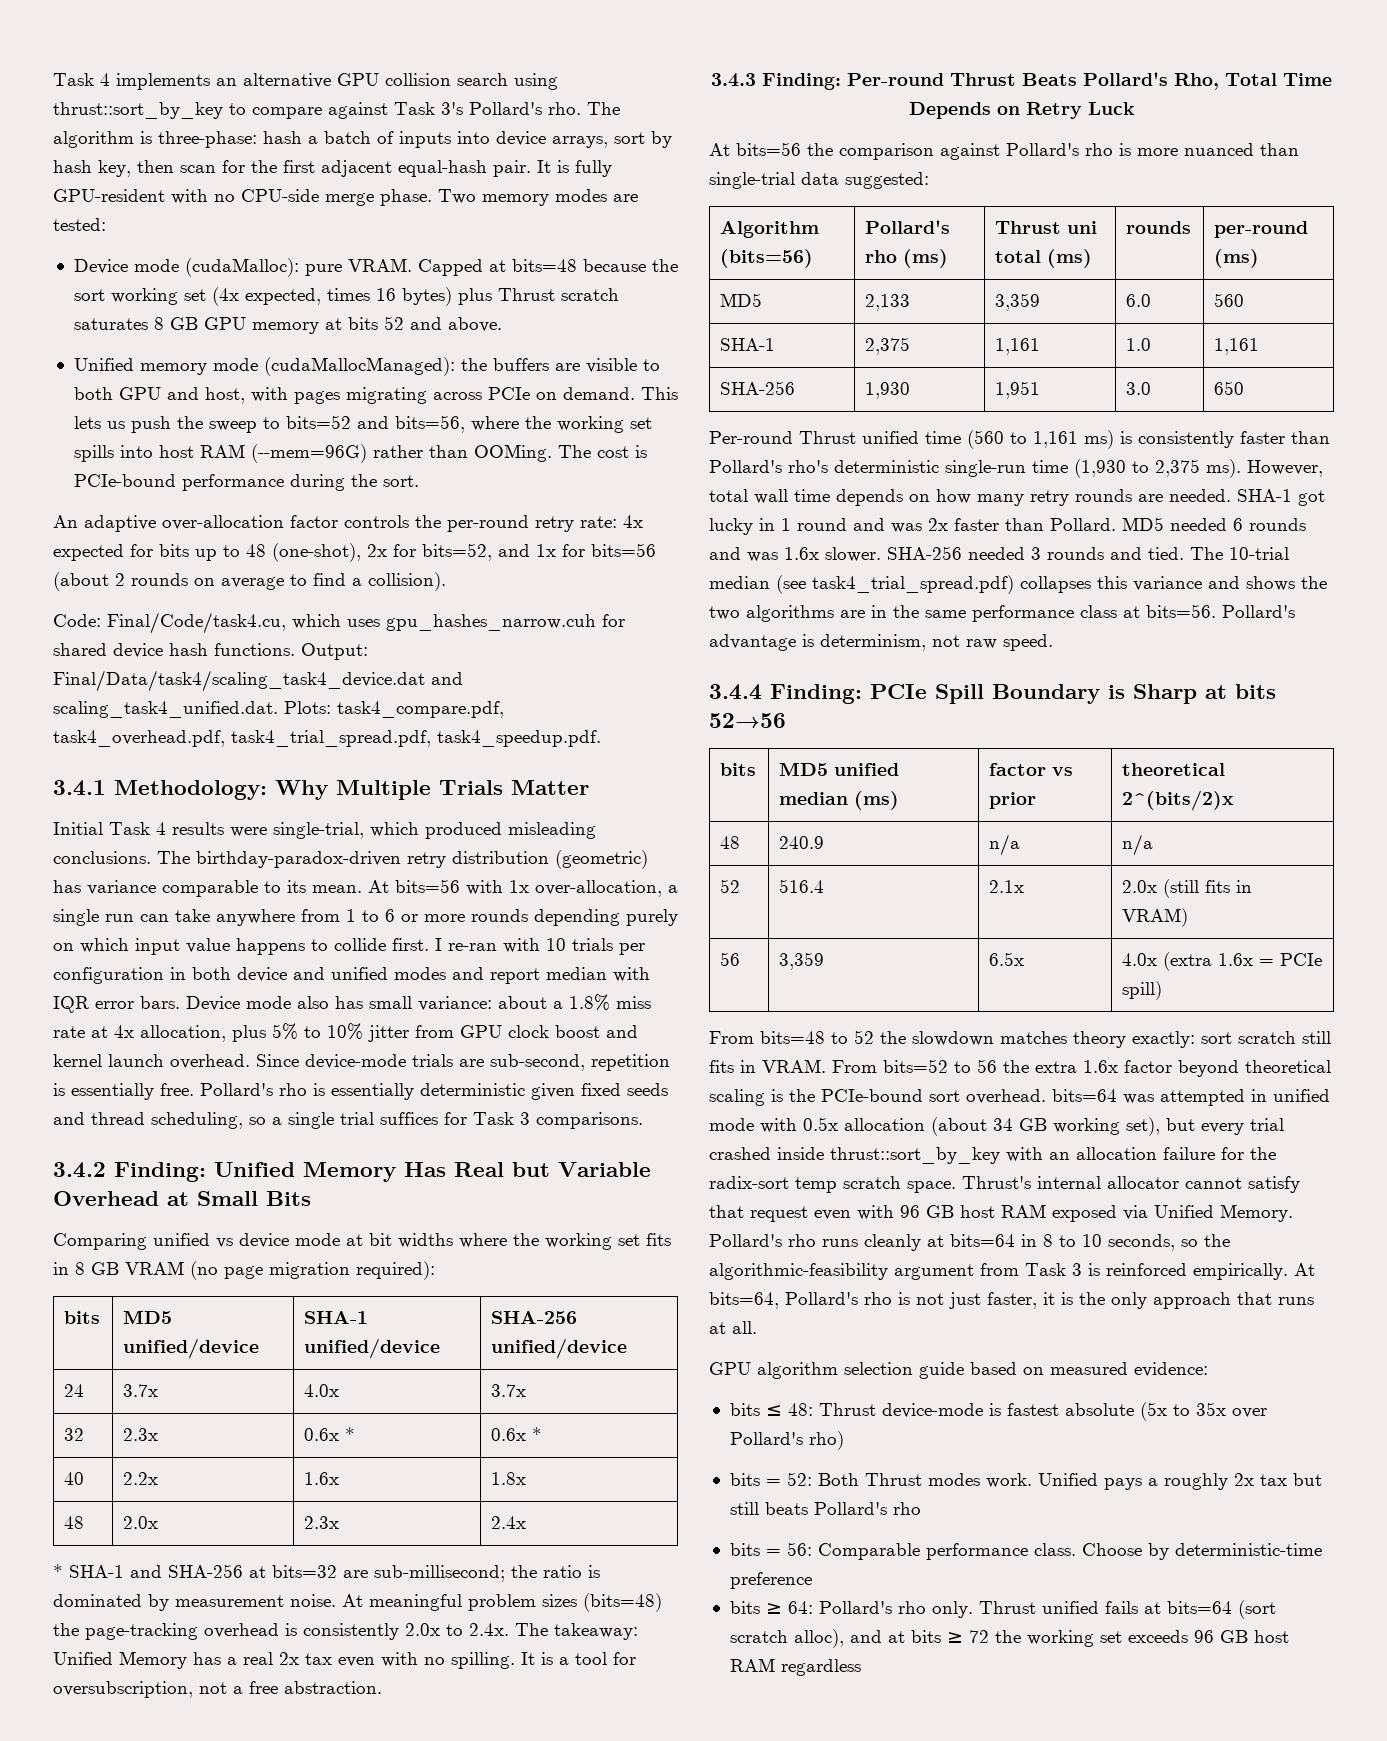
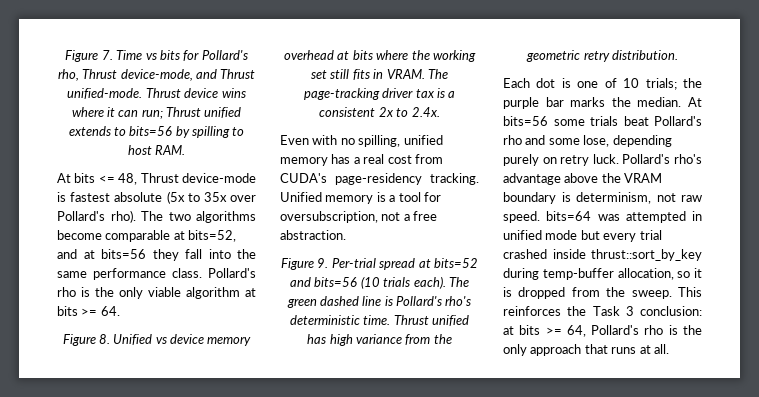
- Task 4 implements an alternative GPU collision search using thrust::sort_by_key to compare against Task 3's Pollard's rho. The algorithm is three-phase: hash a batch of inputs into device arrays, sort by hash key, then scan for the first adjacent equal-hash pair. It is fully GPU-resident with no CPU-side merge phase. Two memory modes are tested:
- Device mode (cudaMalloc): pure VRAM. Capped at bits=48 because the sort working set (4x expected, times 16 bytes) plus Thrust scratch saturates 8 GB GPU memory at bits 52 and above.
- Unified memory mode (cudaMallocManaged): the buffers are visible to both GPU and host, with pages migrating across PCIe on demand. This lets us push the sweep to bits=52 and bits=56, where the working set spills into host RAM (--mem=96G) rather than OOMing. The cost is PCIe-bound performance during the sort.
- An adaptive over-allocation factor controls the per-round retry rate: 4x expected for bits up to 48 (one-shot), 2x for bits=52, and 1x for bits=56 (about 2 rounds on average to find a collision).
- Code: Final/Code/task4.cu, which uses gpu_hashes_narrow.cuh for shared device hash functions. Output: Final/Data/task4/scaling_task4_device.dat and scaling_task4_unified.dat. Plots: task4_compare.pdf, task4_overhead.pdf, task4_trial_spread.pdf, task4_speedup.pdf.
- 3.4.1 Methodology: Why Multiple Trials Matter
- Initial Task 4 results were single-trial, which produced misleading conclusions. The birthday-paradox-driven retry distribution (geometric) has variance comparable to its mean. At bits=56 with 1x over-allocation, a single run can take anywhere from 1 to 6 or more rounds depending purely on which input value happens to collide first. I re-ran with 10 trials per configuration in both device and unified modes and report median with IQR error bars. Device mode also has small variance: about a 1.8% miss rate at 4x allocation, plus 5% to 10% jitter from GPU clock boost and kernel launch overhead. Since device-mode trials are sub-second, repetition is essentially free. Pollard's rho is essentially deterministic given fixed seeds and thread scheduling, so a single trial suffices for Task 3 comparisons.
- 3.4.2 Finding: Unified Memory Has Real but Variable Overhead at Small Bits
- Comparing unified vs device mode at bit widths where the working set fits in 8 GB VRAM (no page migration required):
- bits | MD5 unified/device | SHA-1 unified/device | SHA-256 unified/device
- 24 | 3.7x | 4.0x | 3.7x
- 32 | 2.3x | 0.6x * | 0.6x *
- 40 | 2.2x | 1.6x | 1.8x
- 48 | 2.0x | 2.3x | 2.4x
- * SHA-1 and SHA-256 at bits=32 are sub-millisecond; the ratio is dominated by measurement noise. At meaningful problem sizes (bits=48) the page-tracking overhead is consistently 2.0x to 2.4x. The takeaway: Unified Memory has a real 2x tax even with no spilling. It is a tool for oversubscription, not a free abstraction.
+ Figure 7. Time vs bits for Pollard's rho, Thrust device-mode, and Thrust unified-mode. Thrust device wins where it can run; Thrust unified extends to bits=56 by spilling to host RAM.
+ At bits <= 48, Thrust device-mode is fastest absolute (5x to 35x over Pollard's rho). The two algorithms become comparable at bits=52, and at bits=56 they fall into the same performance class. Pollard's rho is the only viable algorithm at bits >= 64.
+ Figure 8. Unified vs device memory overhead at bits where the working set still fits in VRAM. The page-tracking driver tax is a consistent 2x to 2.4x.
+ Even with no spilling, unified memory has a real cost from CUDA's page-residency tracking. Unified memory is a tool for oversubscription, not a free abstraction.
- 3.4.3 Finding: Per-round Thrust Beats Pollard's Rho, Total Time Depends on Retry Luck
- At bits=56 the comparison against Pollard's rho is more nuanced than single-trial data suggested:
- Algorithm (bits=56) | Pollard's rho (ms) | Thrust uni total (ms) | rounds | per-round (ms)
- MD5 | 2,133 | 3,359 | 6.0 | 560
- SHA-1 | 2,375 | 1,161 | 1.0 | 1,161
- SHA-256 | 1,930 | 1,951 | 3.0 | 650
- Per-round Thrust unified time (560 to 1,161 ms) is consistently faster than Pollard's rho's deterministic single-run time (1,930 to 2,375 ms). However, total wall time depends on how many retry rounds are needed. SHA-1 got lucky in 1 round and was 2x faster than Pollard. MD5 needed 6 rounds and was 1.6x slower. SHA-256 needed 3 rounds and tied. The 10-trial median (see task4_trial_spread.pdf) collapses this variance and shows the two algorithms are in the same performance class at bits=56. Pollard's advantage is determinism, not raw speed.
- 3.4.4 Finding: PCIe Spill Boundary is Sharp at bits 52→56
- bits | MD5 unified median (ms) | factor vs prior | theoretical 2^(bits/2)x
- 48 | 240.9 | n/a | n/a
- 52 | 516.4 | 2.1x | 2.0x (still fits in VRAM)
- 56 | 3,359 | 6.5x | 4.0x (extra 1.6x = PCIe spill)
- From bits=48 to 52 the slowdown matches theory exactly: sort scratch still fits in VRAM. From bits=52 to 56 the extra 1.6x factor beyond theoretical scaling is the PCIe-bound sort overhead. bits=64 was attempted in unified mode with 0.5x allocation (about 34 GB working set), but every trial crashed inside thrust::sort_by_key with an allocation failure for the radix-sort temp scratch space. Thrust's internal allocator cannot satisfy that request even with 96 GB host RAM exposed via Unified Memory. Pollard's rho runs cleanly at bits=64 in 8 to 10 seconds, so the algorithmic-feasibility argument from Task 3 is reinforced empirically. At bits=64, Pollard's rho is not just faster, it is the only approach that runs at all.
+ Figure 9. Per-trial spread at bits=52 and bits=56 (10 trials each). The green dashed line is Pollard's rho's deterministic time. Thrust unified has high variance from the geometric retry distribution.
+ Each dot is one of 10 trials; the purple bar marks the median. At bits=56 some trials beat Pollard's rho and some lose, depending purely on retry luck. Pollard's rho's advantage above the VRAM boundary is determinism, not raw speed. bits=64 was attempted in unified mode but every trial crashed inside thrust::sort_by_key during temp-buffer allocation, so it is dropped from the sweep. This reinforces the Task 3 conclusion: at bits >= 64, Pollard's rho is the only approach that runs at all.
- GPU algorithm selection guide based on measured evidence:
- bits ≤ 48: Thrust device-mode is fastest absolute (5x to 35x over Pollard's rho)
- bits = 52: Both Thrust modes work. Unified pays a roughly 2x tax but still beats Pollard's rho
- bits = 56: Comparable performance class. Choose by deterministic-time preference
- bits ≥ 64: Pollard's rho only. Thrust unified fails at bits=64 (sort scratch alloc), and at bits ≥ 72 the working set exceeds 96 GB host RAM regardless

